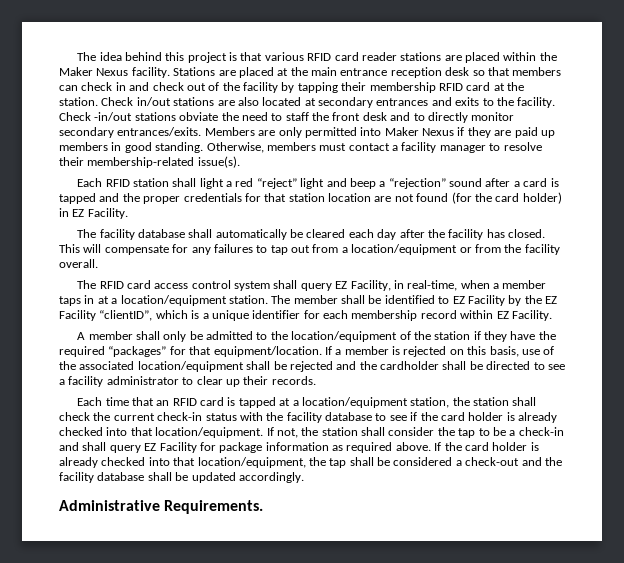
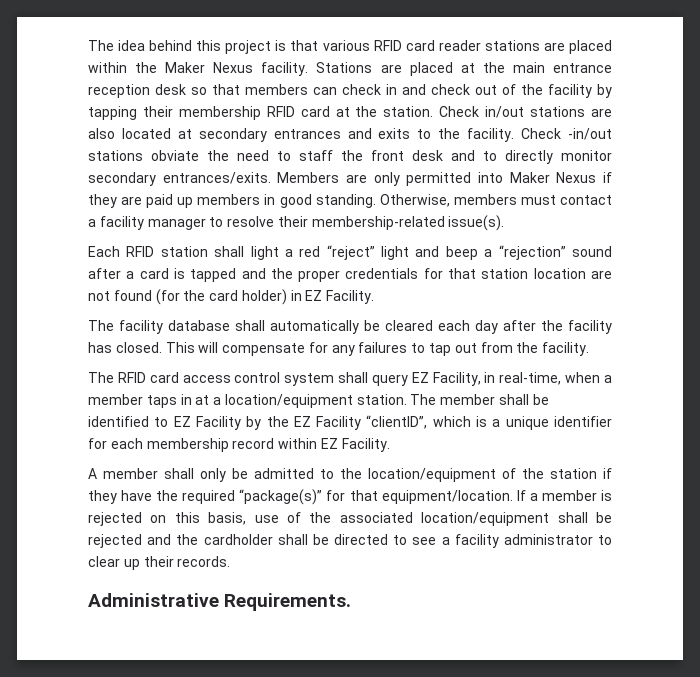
- This will compensate for any failures to tap out from a location/equipment or from the facility overall.
+ This will compensate for any failures to tap out from the facility.
- A member shall only be admitted to the location/equipment of the station if they have the required “packages” for that equipment/location.
+ A member shall only be admitted to the location/equipment of the station if they have the required “package(s)” for that equipment/location.
- Each time that an RFID card is tapped at a location/equipment station, the station shall check the current check-in status with the facility database to see if the card holder is already checked into that location/equipment. If not, the station shall consider the tap to be a check-in and shall query EZ Facility for package information as required above. If the card holder is already checked into that location/equipment, the tap shall be considered a check-out and the facility database shall be updated accordingly.

